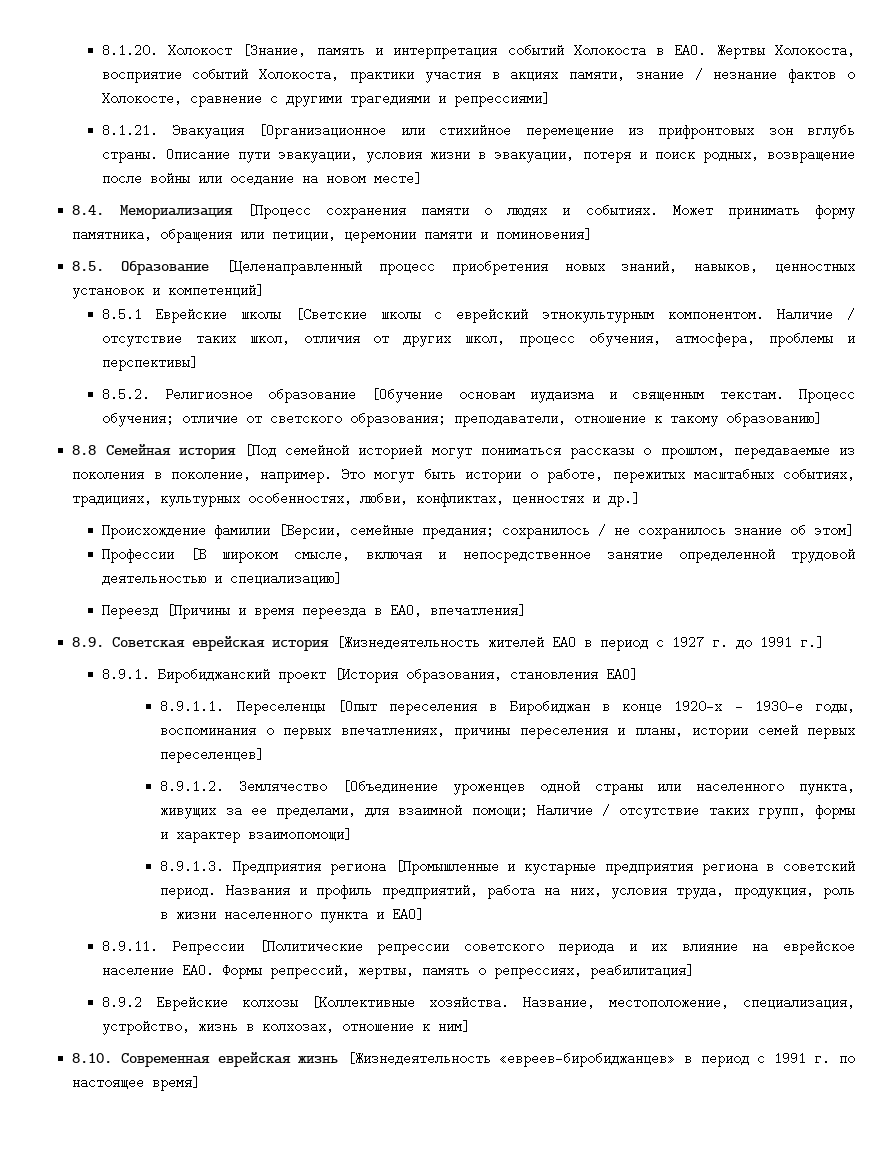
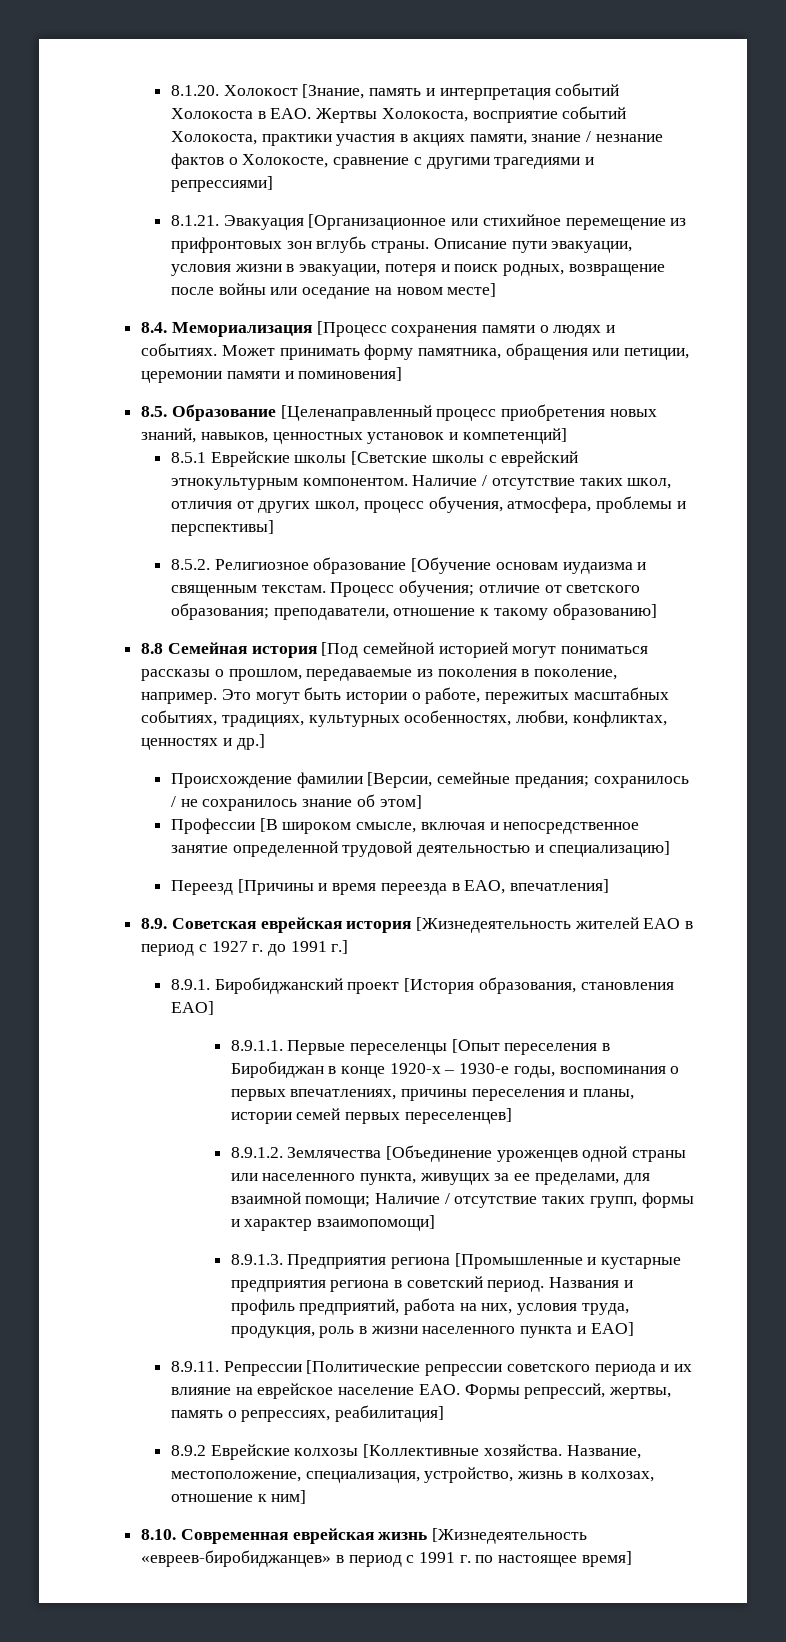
- 8.9.1.1. Переселенцы [Опыт переселения в Биробиджан в конце 1920-х – 1930-е годы, воспоминания о первых впечатлениях, причины переселения и планы, истории семей первых переселенцев]
+ 8.9.1.1. Первые переселенцы [Опыт переселения в Биробиджан в конце 1920-х – 1930-е годы, воспоминания о первых впечатлениях, причины переселения и планы, истории семей первых переселенцев]
- 8.9.1.2. Землячество [Объединение уроженцев одной страны или населенного пункта, живущих за ее пределами, для взаимной помощи; Наличие / отсутствие таких групп, формы и характер взаимопомощи]
+ 8.9.1.2. Землячества [Объединение уроженцев одной страны или населенного пункта, живущих за ее пределами, для взаимной помощи; Наличие / отсутствие таких групп, формы и характер взаимопомощи]

